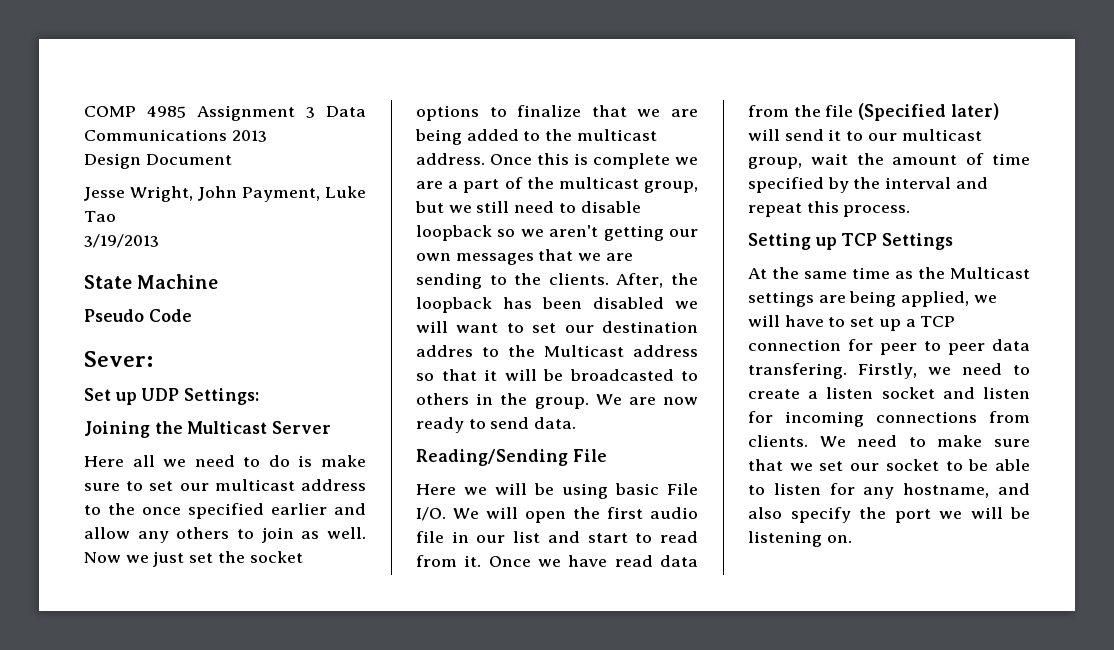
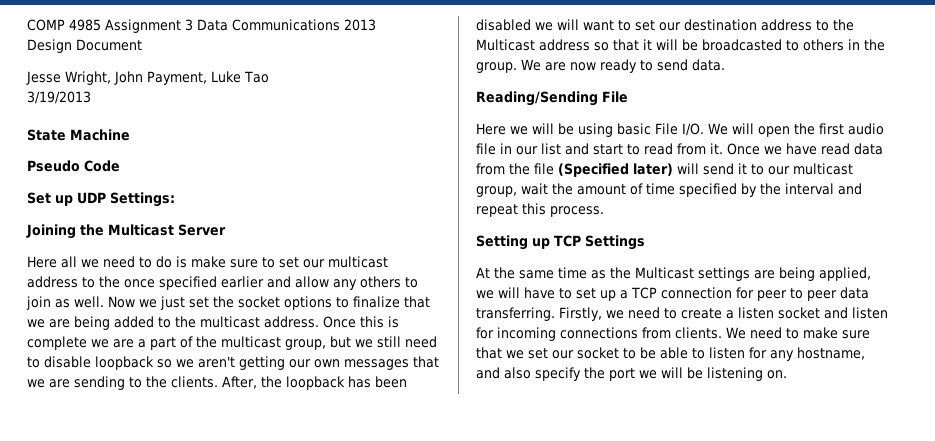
- Sever:
- After, the loopback has been disabled we will want to set our destination addres to the Multicast address so that it will be broadcasted to others in the group.
+ After, the loopback has been disabled we will want to set our destination address to the Multicast address so that it will be broadcasted to others in the group.
- At the same time as the Multicast settings are being applied, we will have to set up a TCP connection for peer to peer data transfering.
+ At the same time as the Multicast settings are being applied, we will have to set up a TCP connection for peer to peer data transferring.

